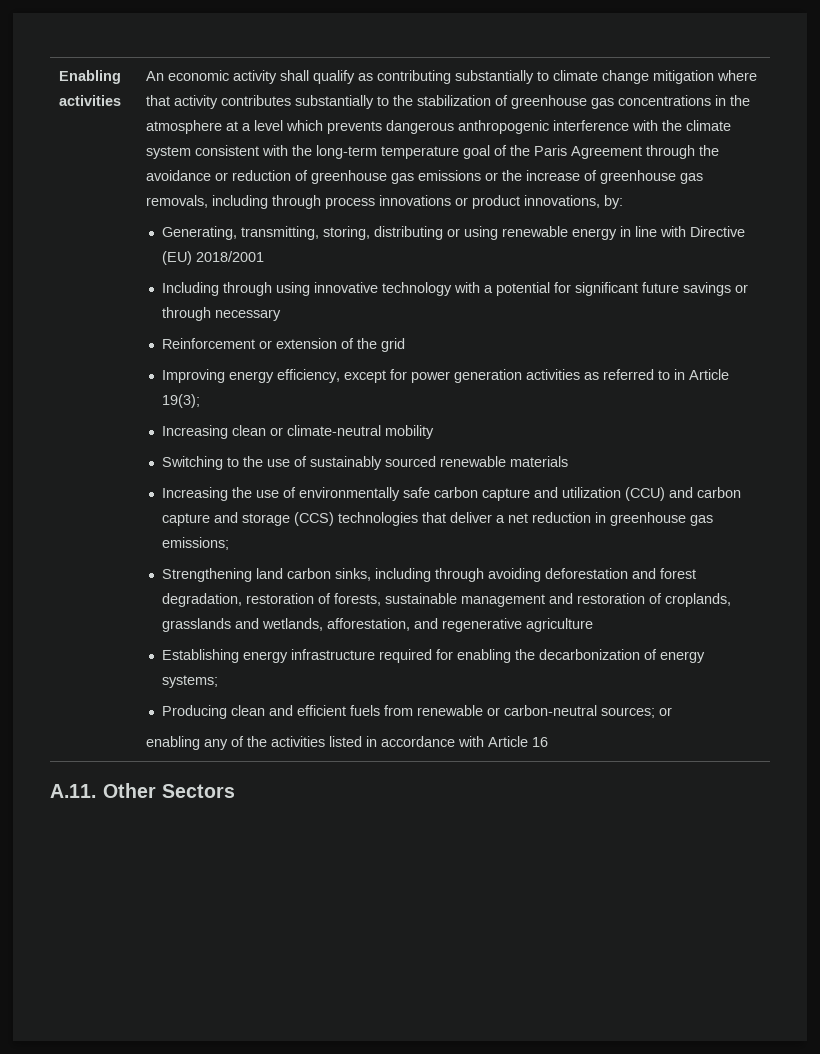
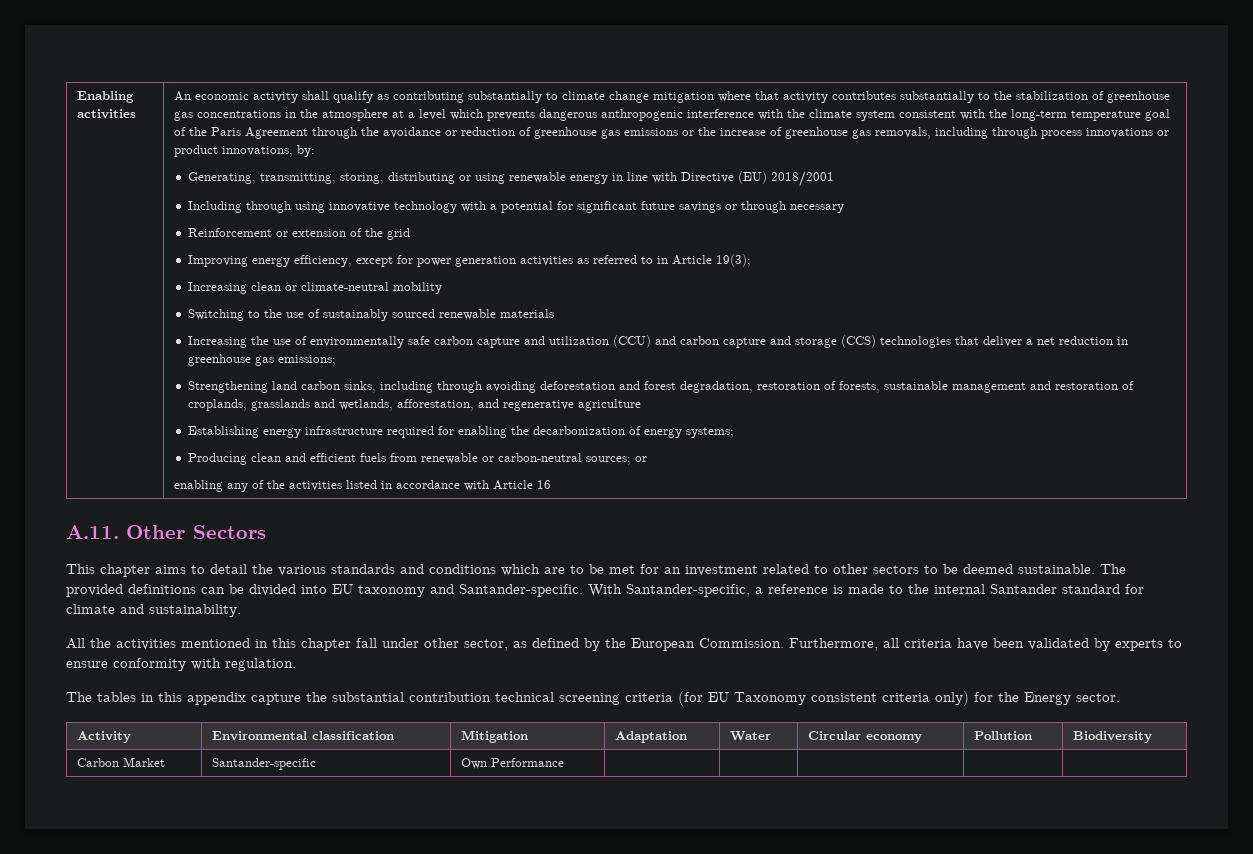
+ This chapter aims to detail the various standards and conditions which are to be met for an investment related to other sectors to be deemed sustainable. The provided definitions can be divided into EU taxonomy and Santander-specific. With Santander-specific, a reference is made to the internal Santander standard for climate and sustainability.
+ All the activities mentioned in this chapter fall under other sector, as defined by the European Commission. Furthermore, all criteria have been validated by experts to ensure conformity with regulation.
+ The tables in this appendix capture the substantial contribution technical screening criteria (for EU Taxonomy consistent criteria only) for the Energy sector.
+ Activity | Environmental classification | Mitigation | Adaptation | Water | Circular economy | Pollution | Biodiversity
+ Carbon Market | Santander-specific | Own Performance | | | | |

